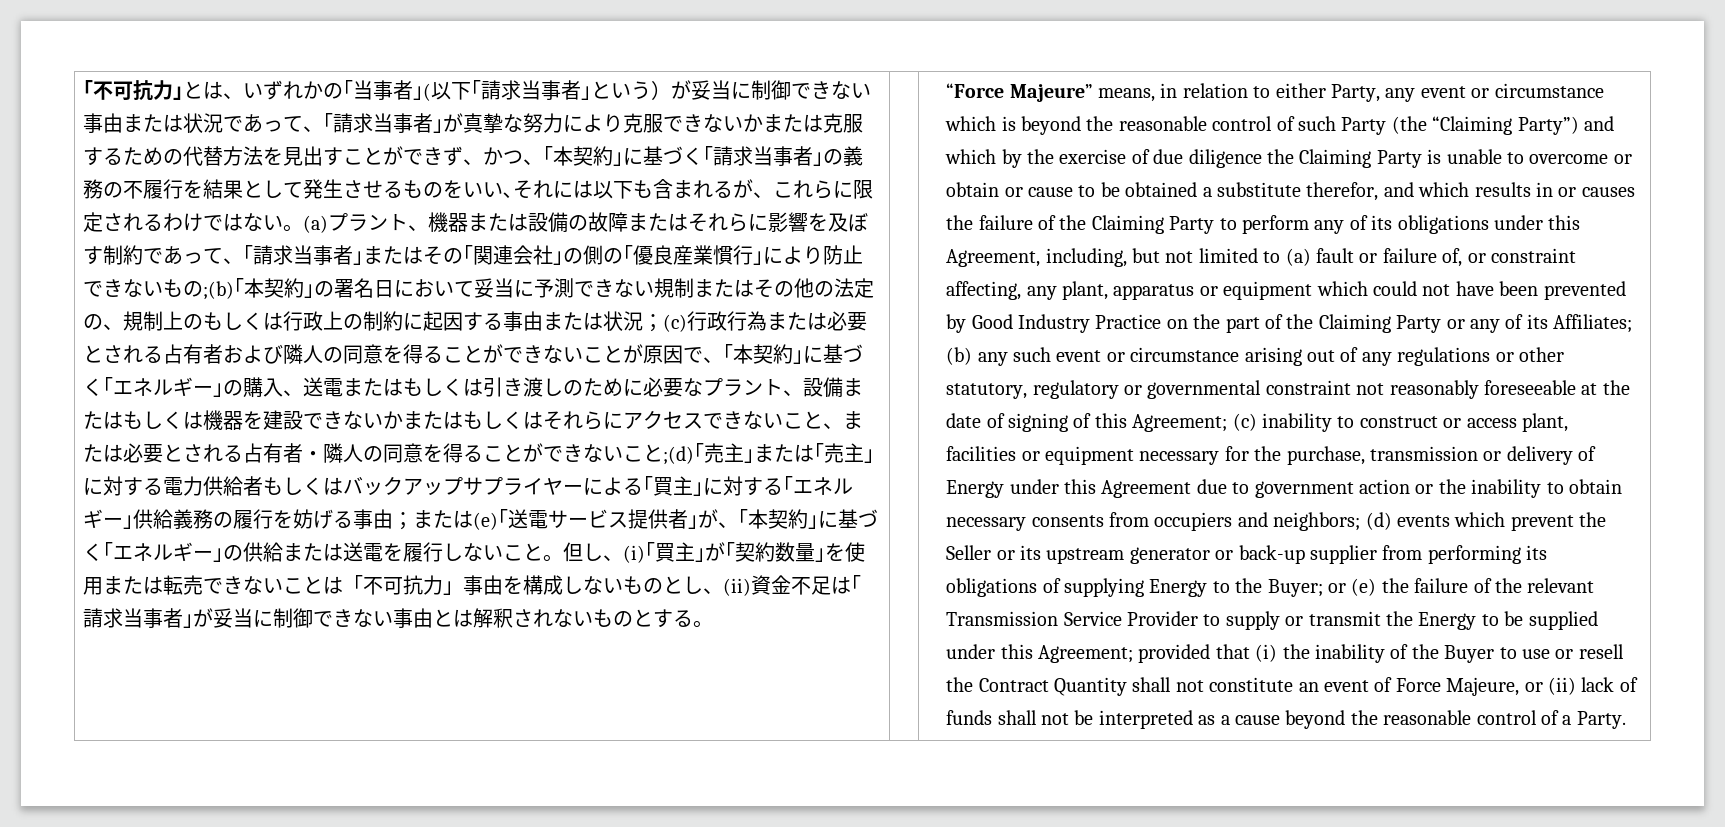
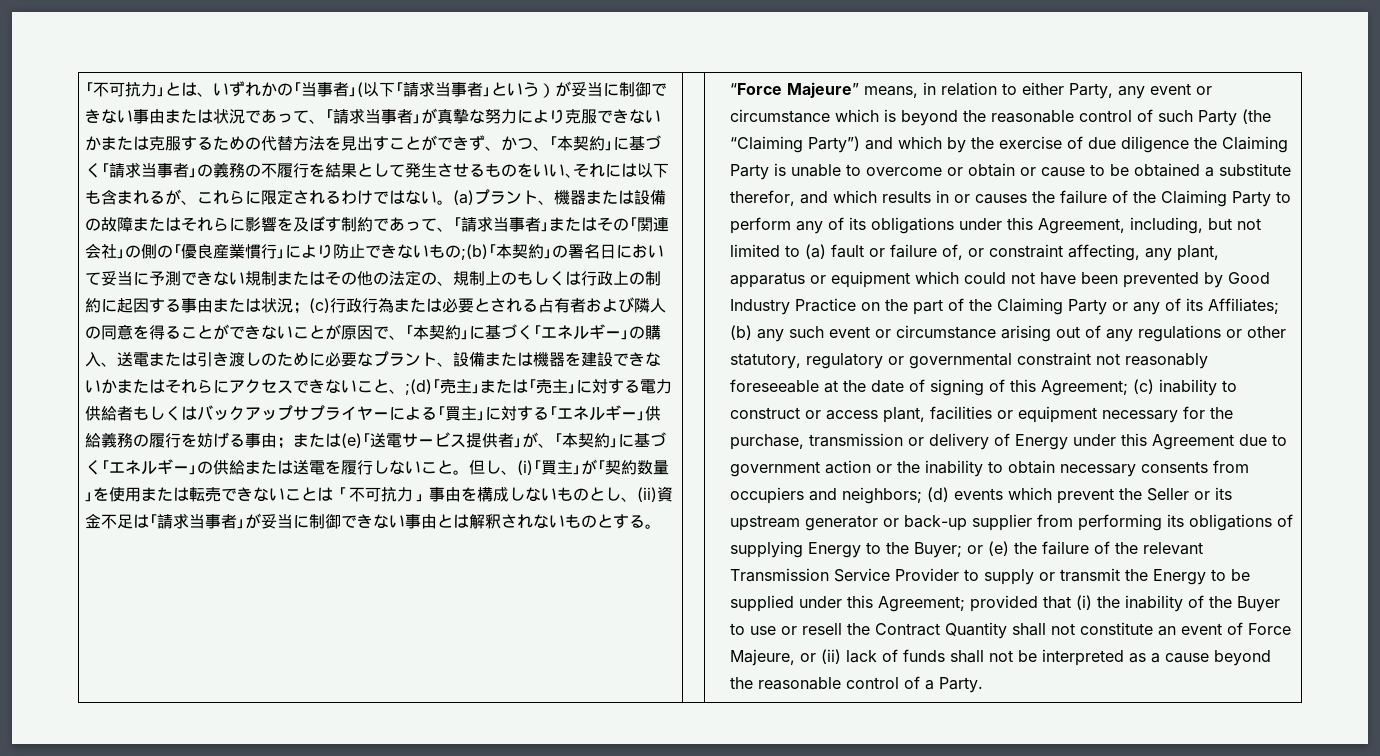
- (c)行政行為または必要とされる占有者および隣人の同意を得ることができないことが原因で、｢本契約｣に基づく｢エネルギー｣の購入、送電またはもしくは引き渡しのために必要なプラント、設備またはもしくは機器を建設できないかまたはもしくはそれらにアクセスできないこと、または必要とされる占有者・隣人の同意を得ることができないこと;(d)｢売主｣または｢売主｣に対する電力供給者もしくはバックアップサプライヤーによる｢買主｣に対する｢エネルギー｣供給義務の履行を妨げる事由；
+ (c)行政行為または必要とされる占有者および隣人の同意を得ることができないことが原因で、｢本契約｣に基づく｢エネルギー｣の購入、送電または引き渡しのために必要なプラント、設備または機器を建設できないかまたはそれらにアクセスできないこと、;(d)｢売主｣または｢売主｣に対する電力供給者もしくはバックアップサプライヤーによる｢買主｣に対する｢エネルギー｣供給義務の履行を妨げる事由；

